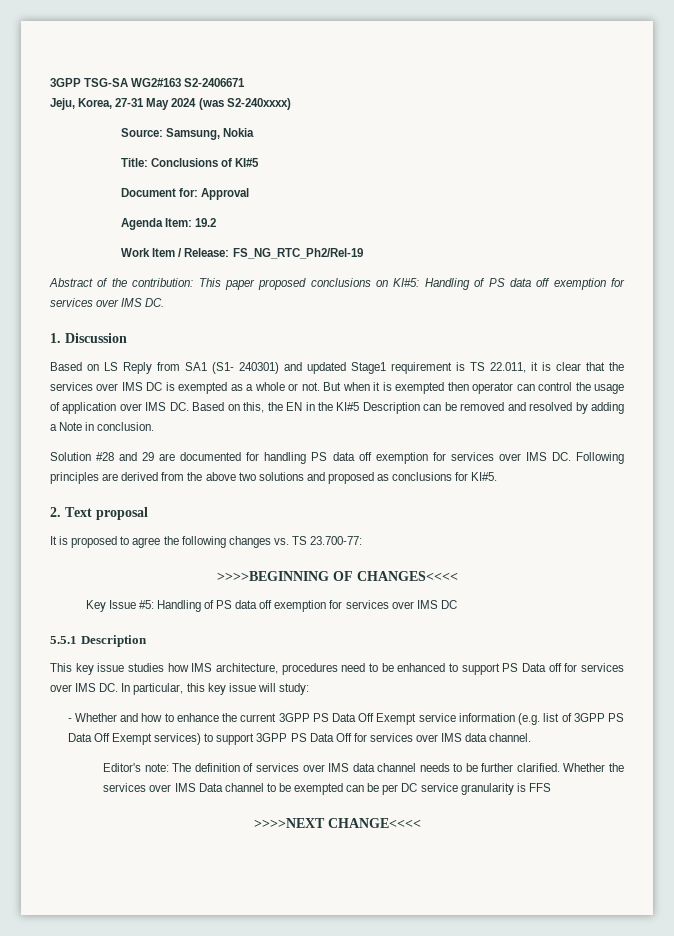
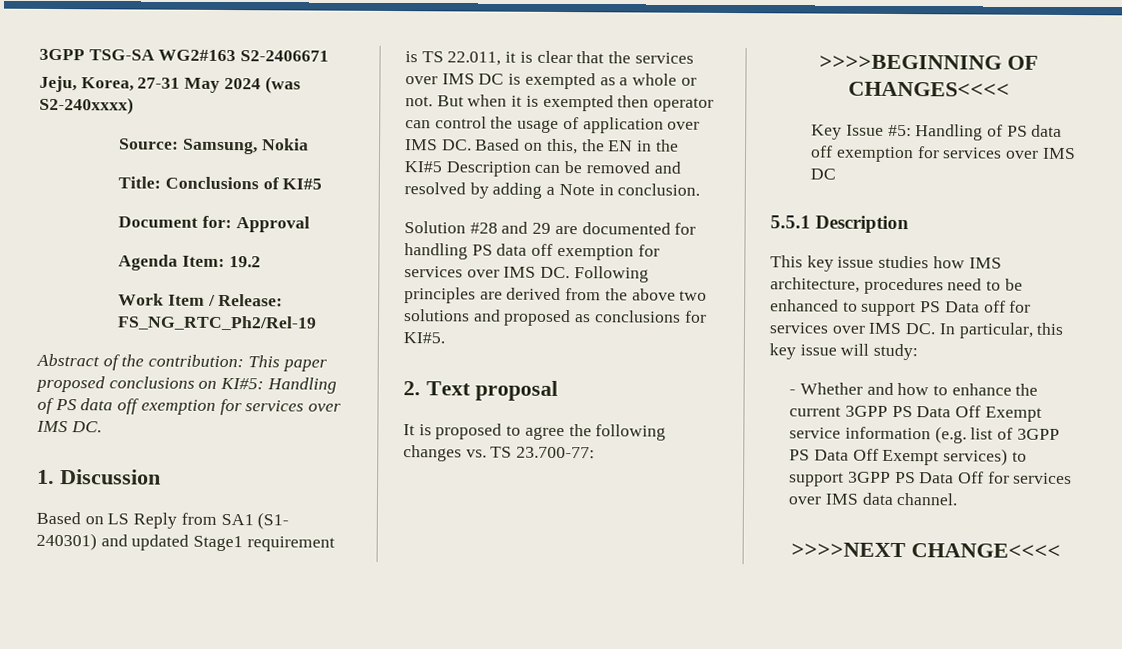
- Editor's note: The definition of services over IMS data channel needs to be further clarified. Whether the services over IMS Data channel to be exempted can be per DC service granularity is FFS

